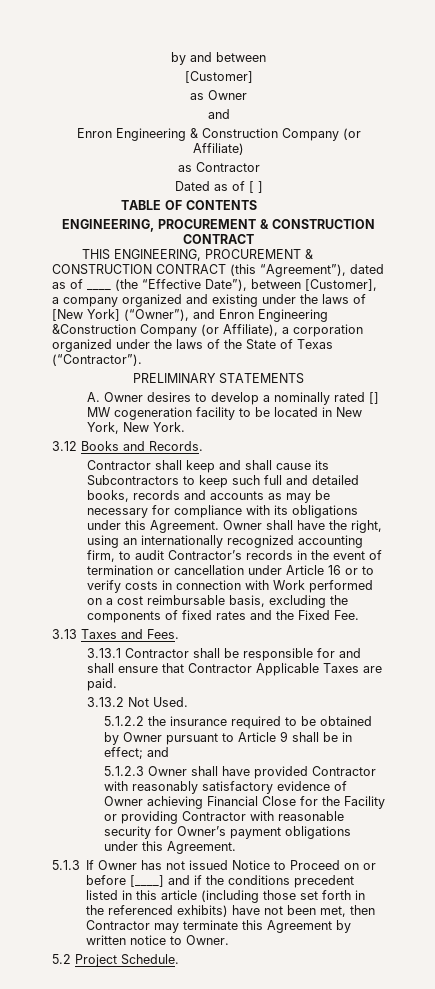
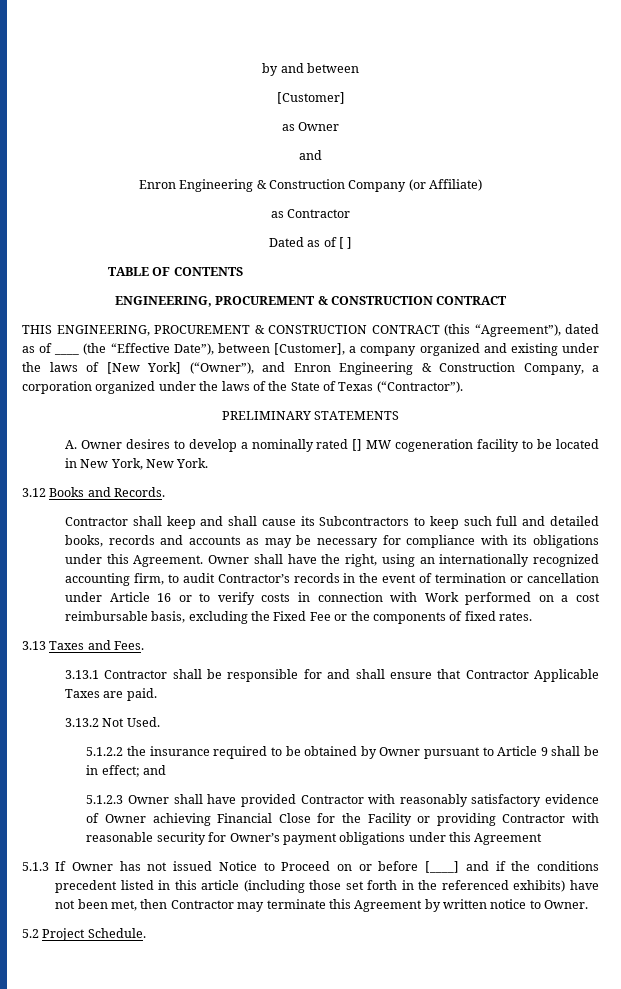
- THIS ENGINEERING, PROCUREMENT & CONSTRUCTION CONTRACT (this “Agreement”), dated as of ____ (the “Effective Date”), between [Customer], a company organized and existing under the laws of [New York] (“Owner”), and Enron Engineering &Construction Company (or Affiliate), a corporation organized under the laws of the State of Texas (“Contractor”).
+ THIS ENGINEERING, PROCUREMENT & CONSTRUCTION CONTRACT (this “Agreement”), dated as of ____ (the “Effective Date”), between [Customer], a company organized and existing under the laws of [New York] (“Owner”), and Enron Engineering & Construction Company, a corporation organized under the laws of the State of Texas (“Contractor”).
- Owner shall have the right, using an internationally recognized accounting firm, to audit Contractor’s records in the event of termination or cancellation under Article 16 or to verify costs in connection with Work performed on a cost reimbursable basis, excluding the components of fixed rates and the Fixed Fee.
+ Owner shall have the right, using an internationally recognized accounting firm, to audit Contractor’s records in the event of termination or cancellation under Article 16 or to verify costs in connection with Work performed on a cost reimbursable basis, excluding the Fixed Fee or the components of fixed rates.
- 5.1.2.3 Owner shall have provided Contractor with reasonably satisfactory evidence of Owner achieving Financial Close for the Facility or providing Contractor with reasonable security for Owner’s payment obligations under this Agreement.
+ 5.1.2.3 Owner shall have provided Contractor with reasonably satisfactory evidence of Owner achieving Financial Close for the Facility or providing Contractor with reasonable security for Owner’s payment obligations under this Agreement

